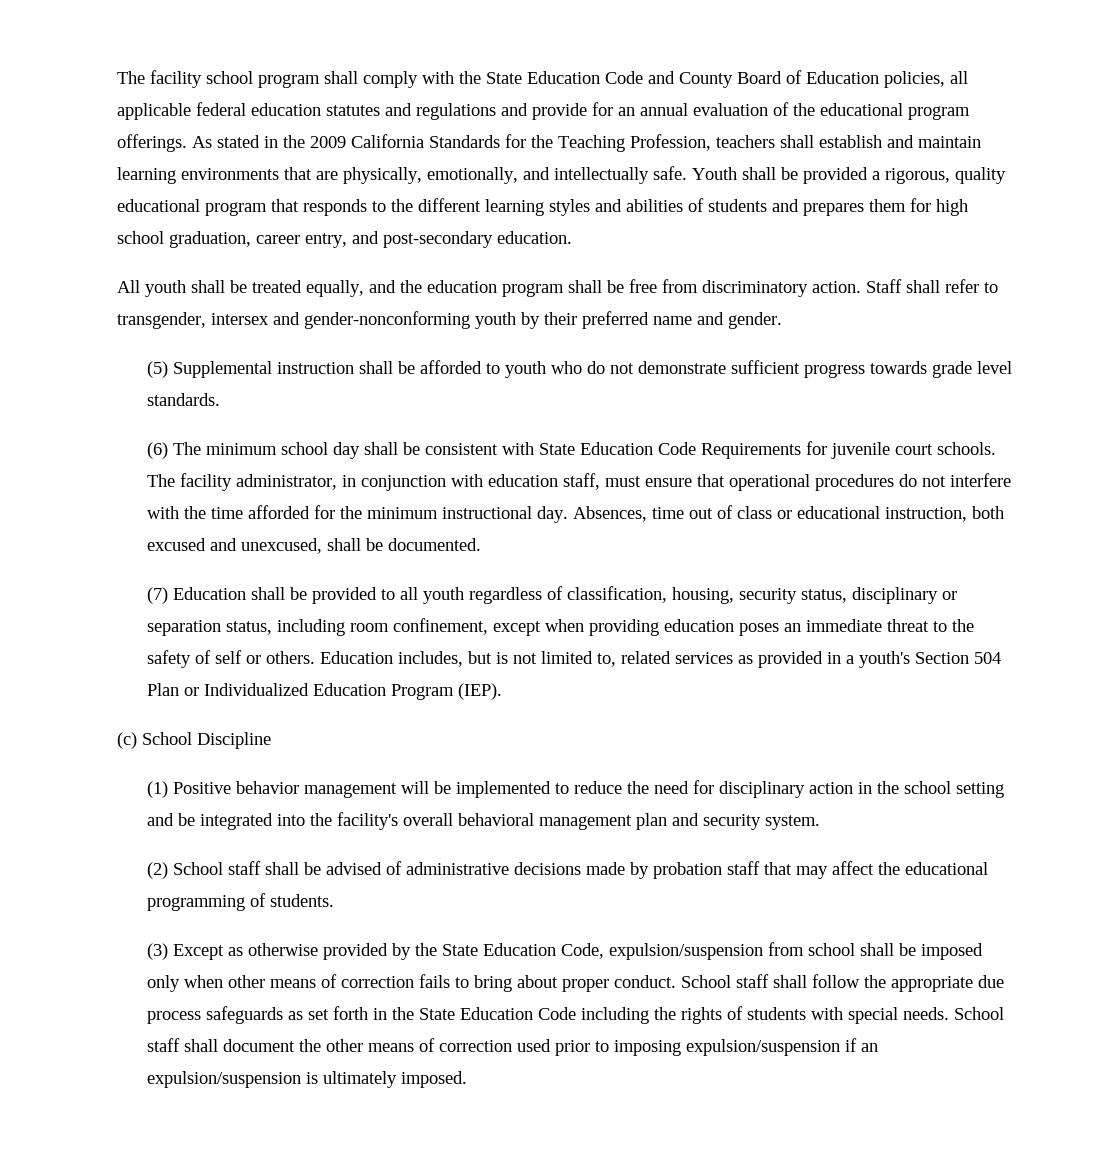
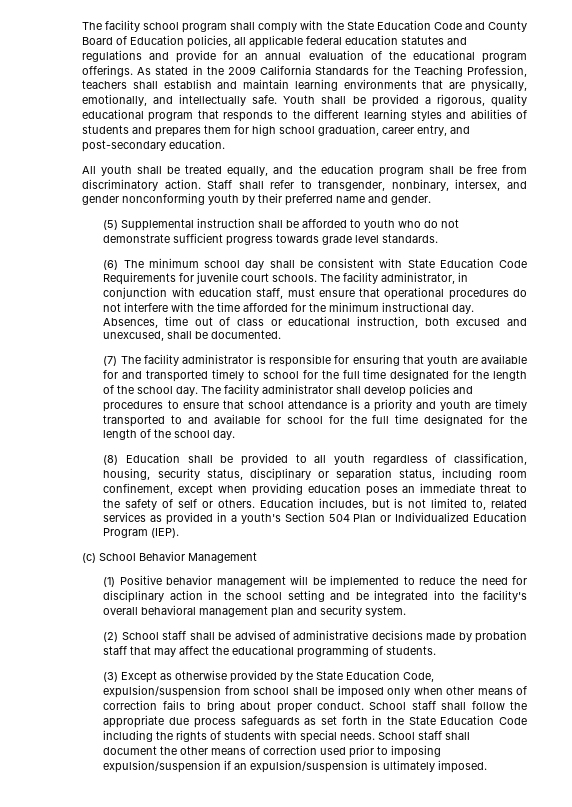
- Staff shall refer to transgender, intersex and gender-nonconforming youth by their preferred name and gender.
+ Staff shall refer to transgender, nonbinary, intersex, and gender nonconforming youth by their preferred name and gender.
- (7) Education shall be provided to all youth regardless of classification, housing, security status, disciplinary or separation status, including room confinement, except when providing education poses an immediate threat to the safety of self or others.
+ (7) The facility administrator is responsible for ensuring that youth are available for and transported timely to school for the full time designated for the length of the school day. The facility administrator shall develop policies and procedures to ensure that school attendance is a priority and youth are timely transported to and available for school for the full time designated for the length of the school day.
+ (8) Education shall be provided to all youth regardless of classification, housing, security status, disciplinary or separation status, including room confinement, except when providing education poses an immediate threat to the safety of self or others.
- (c) School Discipline
+ (c) School Behavior Management

